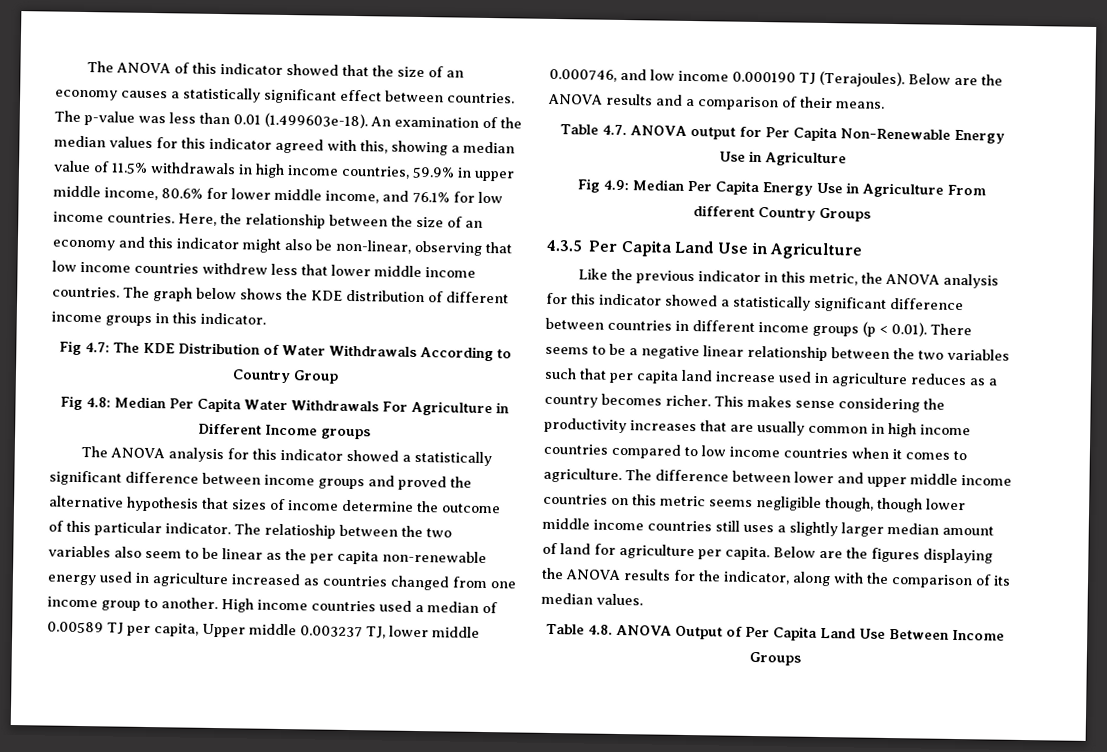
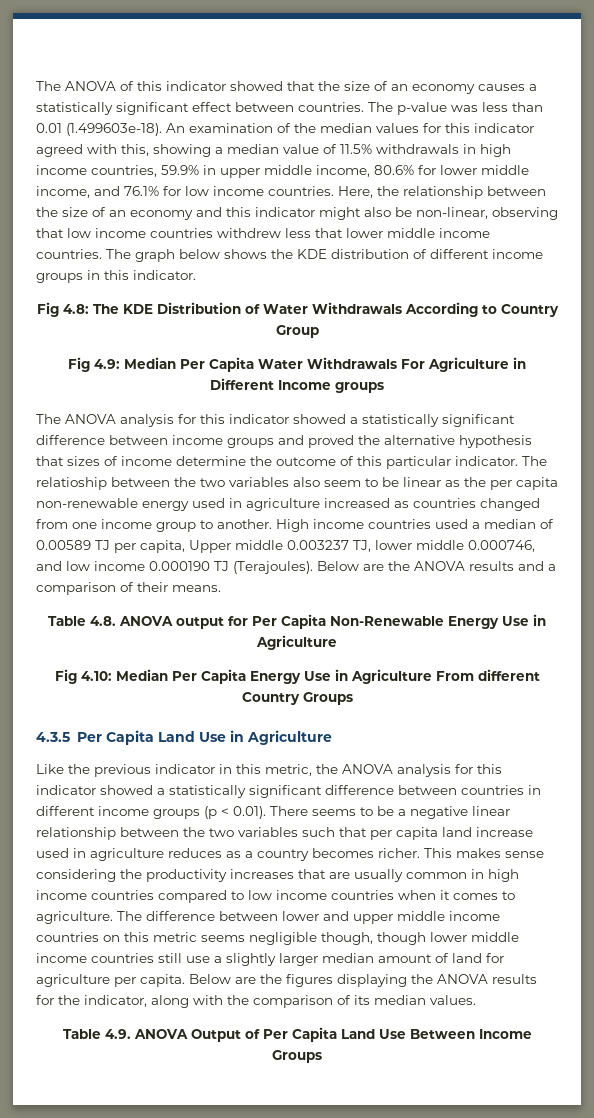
- Fig 4.7: The KDE Distribution of Water Withdrawals According to Country Group
+ Fig 4.8: The KDE Distribution of Water Withdrawals According to Country Group
- Fig 4.8: Median Per Capita Water Withdrawals For Agriculture in Different Income groups
+ Fig 4.9: Median Per Capita Water Withdrawals For Agriculture in Different Income groups
- Table 4.7. ANOVA output for Per Capita Non-Renewable Energy Use in Agriculture
+ Table 4.8. ANOVA output for Per Capita Non-Renewable Energy Use in Agriculture
- Fig 4.9: Median Per Capita Energy Use in Agriculture From different Country Groups
+ Fig 4.10: Median Per Capita Energy Use in Agriculture From different Country Groups
- The difference between lower and upper middle income countries on this metric seems negligible though, though lower middle income countries still uses a slightly larger median amount of land for agriculture per capita.
+ The difference between lower and upper middle income countries on this metric seems negligible though, though lower middle income countries still use a slightly larger median amount of land for agriculture per capita.
- Table 4.8. ANOVA Output of Per Capita Land Use Between Income Groups
+ Table 4.9. ANOVA Output of Per Capita Land Use Between Income Groups

